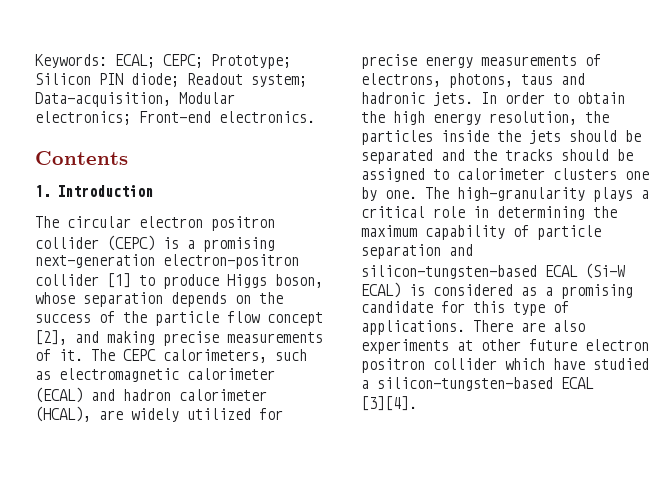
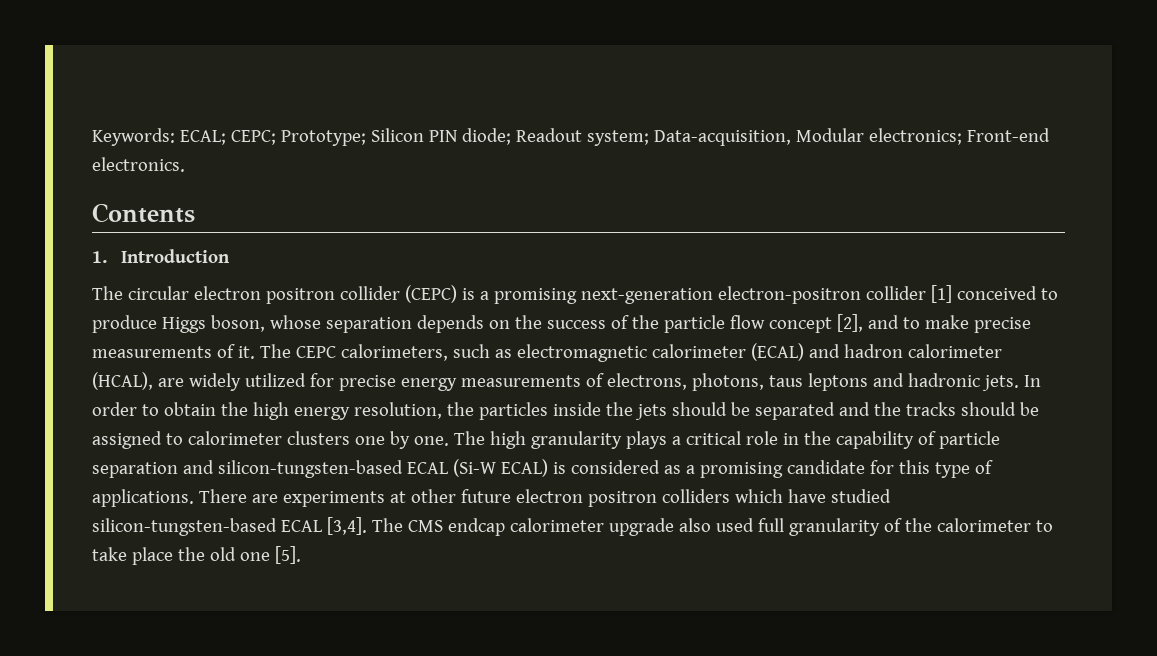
- The circular electron positron collider (CEPC) is a promising next-generation electron-positron collider [1] to produce Higgs boson, whose separation depends on the success of the particle flow concept [2], and making precise measurements of it.
+ The circular electron positron collider (CEPC) is a promising next-generation electron-positron collider [1] conceived to produce Higgs boson, whose separation depends on the success of the particle flow concept [2], and to make precise measurements of it.
- The CEPC calorimeters, such as electromagnetic calorimeter (ECAL) and hadron calorimeter (HCAL), are widely utilized for precise energy measurements of electrons, photons, taus and hadronic jets.
+ The CEPC calorimeters, such as electromagnetic calorimeter (ECAL) and hadron calorimeter (HCAL), are widely utilized for precise energy measurements of electrons, photons, taus leptons and hadronic jets.
- The high-granularity plays a critical role in determining the maximum capability of particle separation and silicon-tungsten-based ECAL (Si-W ECAL) is considered as a promising candidate for this type of applications.
+ The high granularity plays a critical role in the capability of particle separation and silicon-tungsten-based ECAL (Si-W ECAL) is considered as a promising candidate for this type of applications.
- There are also experiments at other future electron positron collider which have studied a silicon-tungsten-based ECAL [3][4].
+ There are experiments at other future electron positron colliders which have studied silicon-tungsten-based ECAL [3,4]. The CMS endcap calorimeter upgrade also used full granularity of the calorimeter to take place the old one [5].

